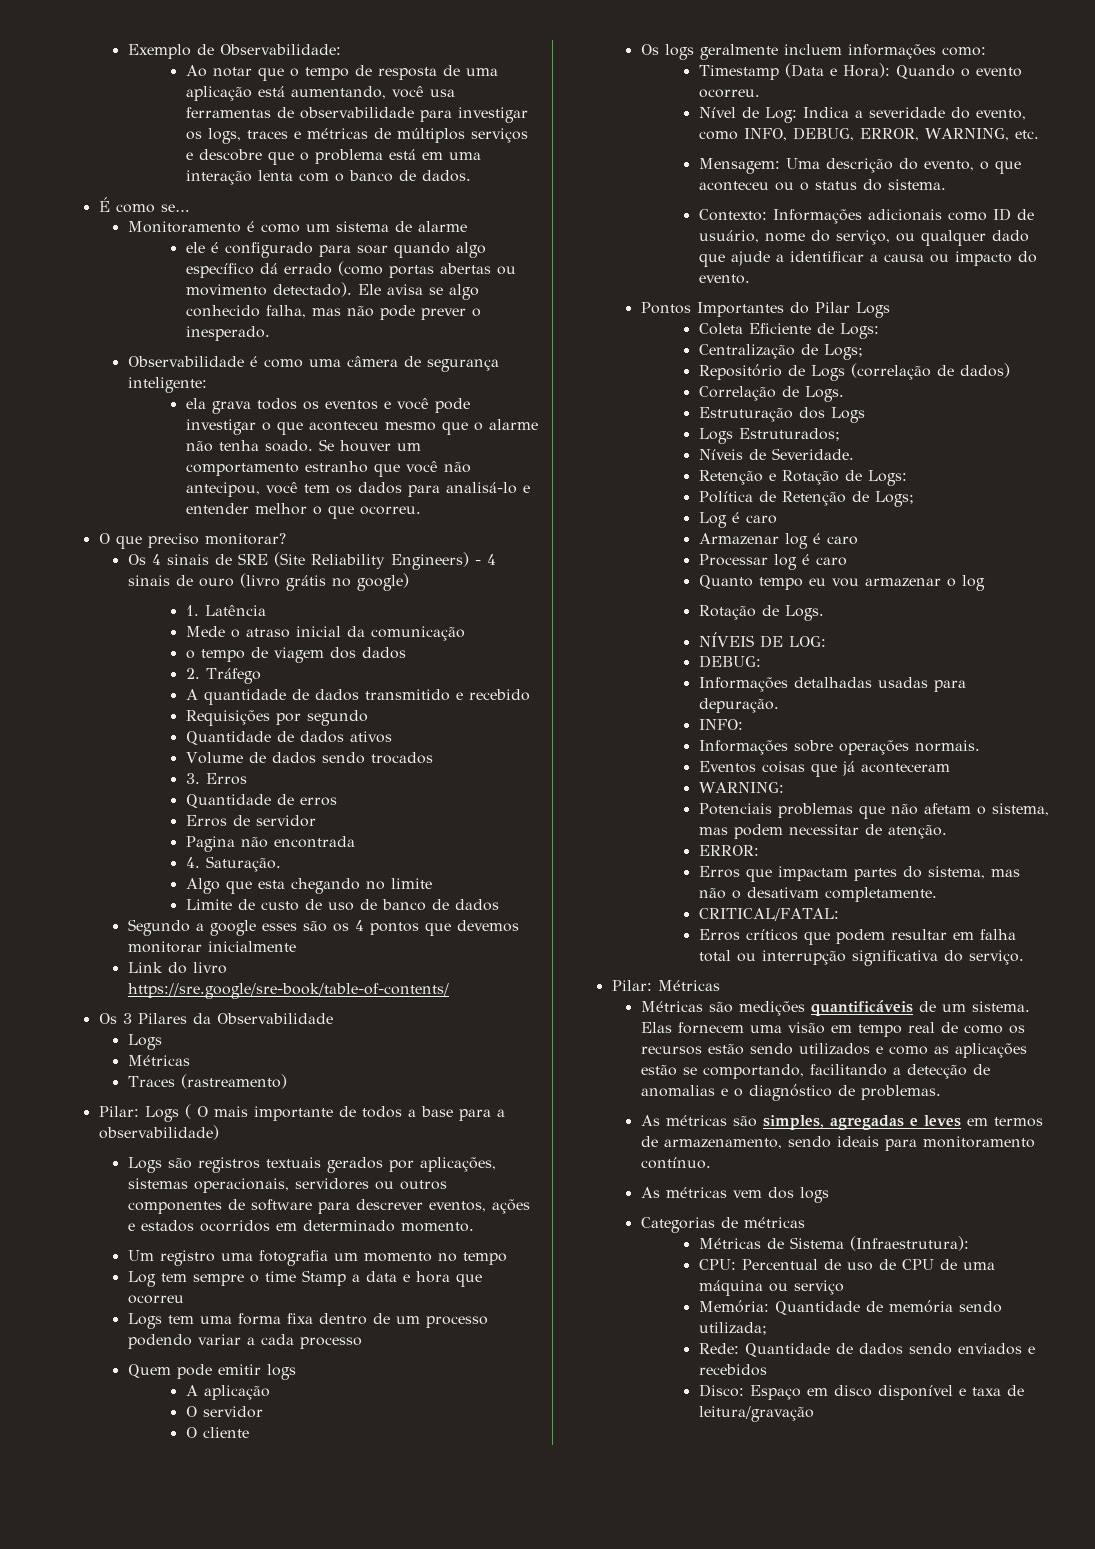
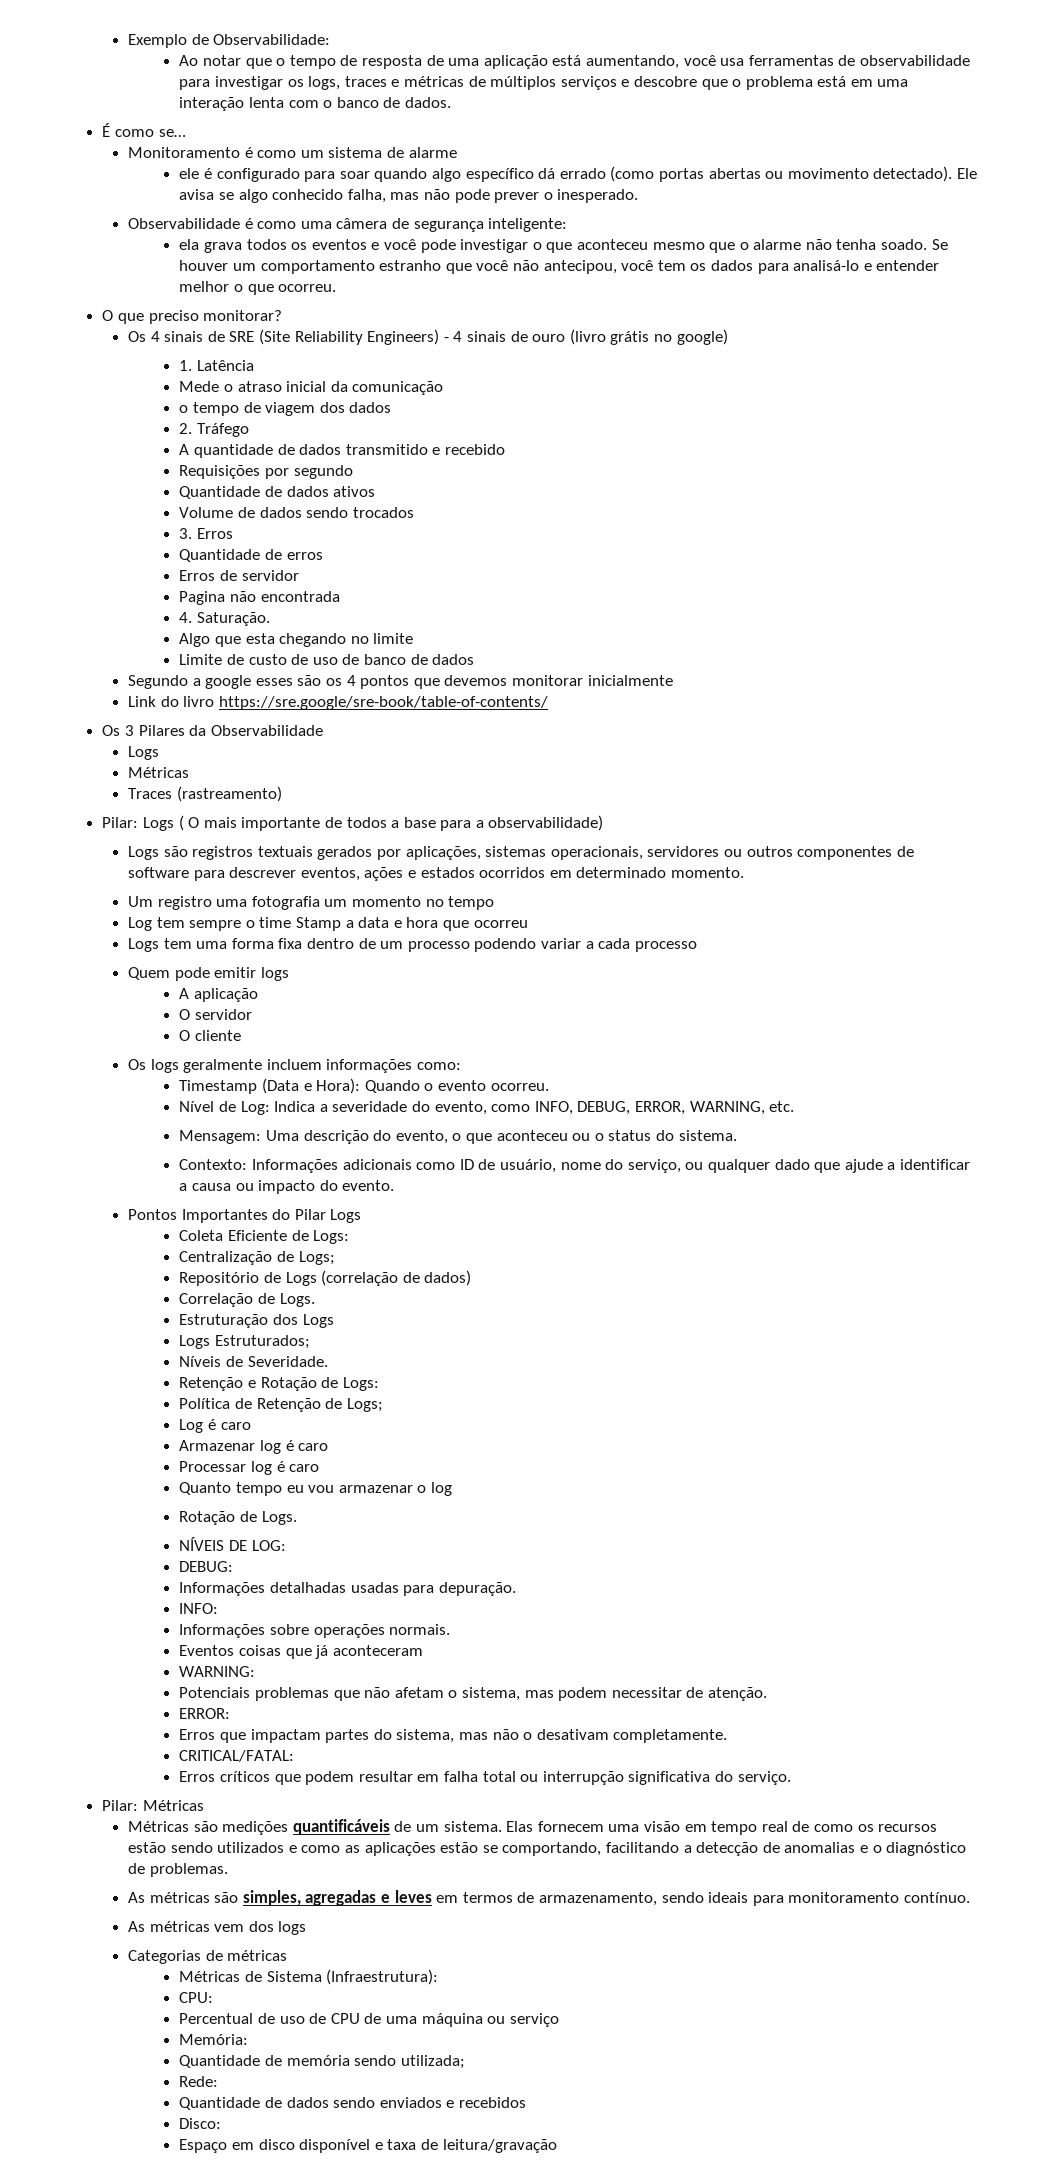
- CPU: Percentual de uso de CPU de uma máquina ou serviço
+ CPU:
+ Percentual de uso de CPU de uma máquina ou serviço
- Memória: Quantidade de memória sendo utilizada;
+ Memória:
+ Quantidade de memória sendo utilizada;
- Rede: Quantidade de dados sendo enviados e recebidos
+ Rede:
+ Quantidade de dados sendo enviados e recebidos
- Disco: Espaço em disco disponível e taxa de leitura/gravação
+ Disco:
+ Espaço em disco disponível e taxa de leitura/gravação

